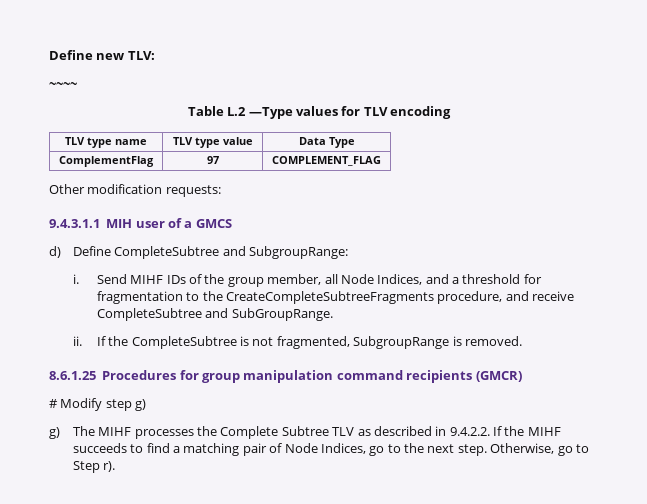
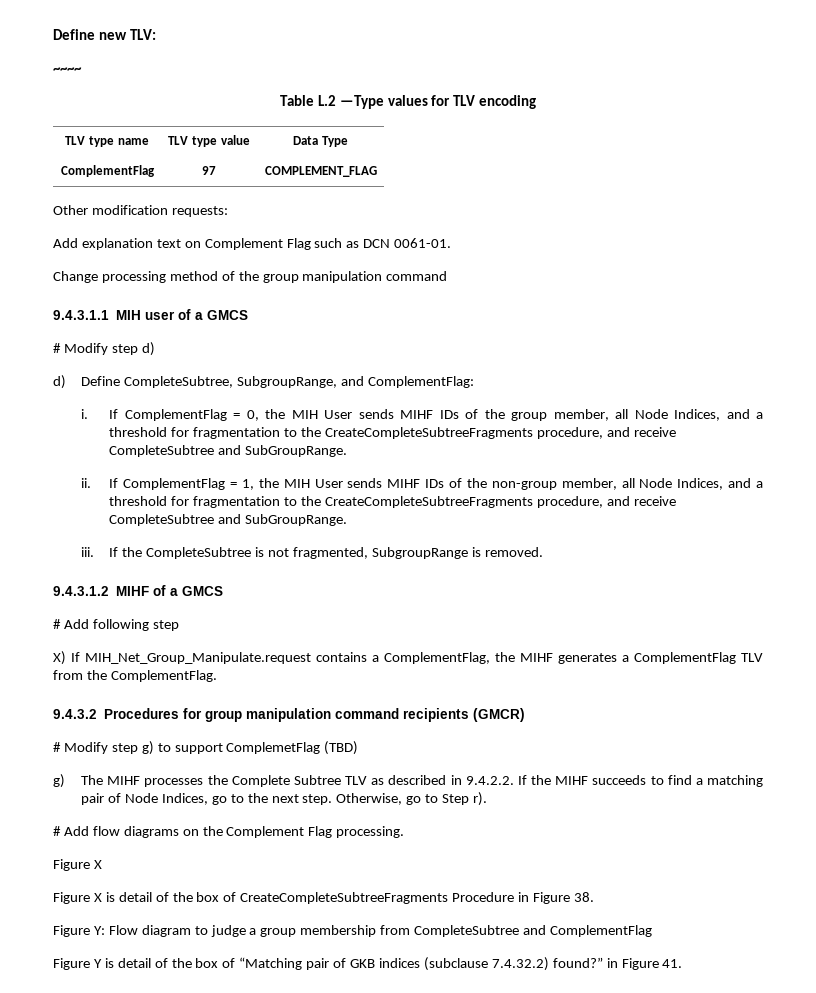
+ Add explanation text on Complement Flag such as DCN 0061-01.
+ Change processing method of the group manipulation command
- d) Define CompleteSubtree and SubgroupRange:
- i. Send MIHF IDs of the group member, all Node Indices, and a threshold for fragmentation to the CreateCompleteSubtreeFragments procedure, and receive CompleteSubtree and SubGroupRange.
+ # Modify step d)
+ d) Define CompleteSubtree, SubgroupRange, and ComplementFlag:
+ i. If ComplementFlag = 0, the MIH User sends MIHF IDs of the group member, all Node Indices, and a threshold for fragmentation to the CreateCompleteSubtreeFragments procedure, and receive CompleteSubtree and SubGroupRange.
- If the CompleteSubtree is not fragmented, SubgroupRange is removed.
+ If ComplementFlag = 1, the MIH User sends MIHF IDs of the non-group member, all Node Indices, and a threshold for fragmentation to the CreateCompleteSubtreeFragments procedure, and receive CompleteSubtree and SubGroupRange.
+ iii. If the CompleteSubtree is not fragmented, SubgroupRange is removed.
- 8.6.1.25 Procedures for group manipulation command recipients (GMCR)
+ 9.4.3.1.2 MIHF of a GMCS
+ # Add following step
+ X) If MIH_Net_Group_Manipulate.request contains a ComplementFlag, the MIHF generates a ComplementFlag TLV from the ComplementFlag.
+ 9.4.3.2 Procedures for group manipulation command recipients (GMCR)
- # Modify step g)
+ # Modify step g) to support ComplemetFlag (TBD)
+ # Add flow diagrams on the Complement Flag processing.
+ Figure X
+ Figure X is detail of the box of CreateCompleteSubtreeFragments Procedure in Figure 38.
+ Figure Y: Flow diagram to judge a group membership from CompleteSubtree and ComplementFlag
+ Figure Y is detail of the box of “Matching pair of GKB indices (subclause 7.4.32.2) found?” in Figure 41.

